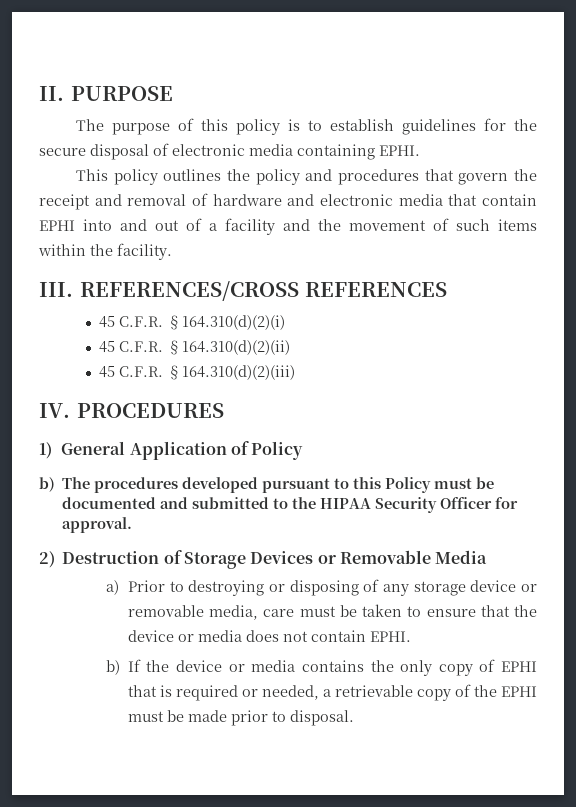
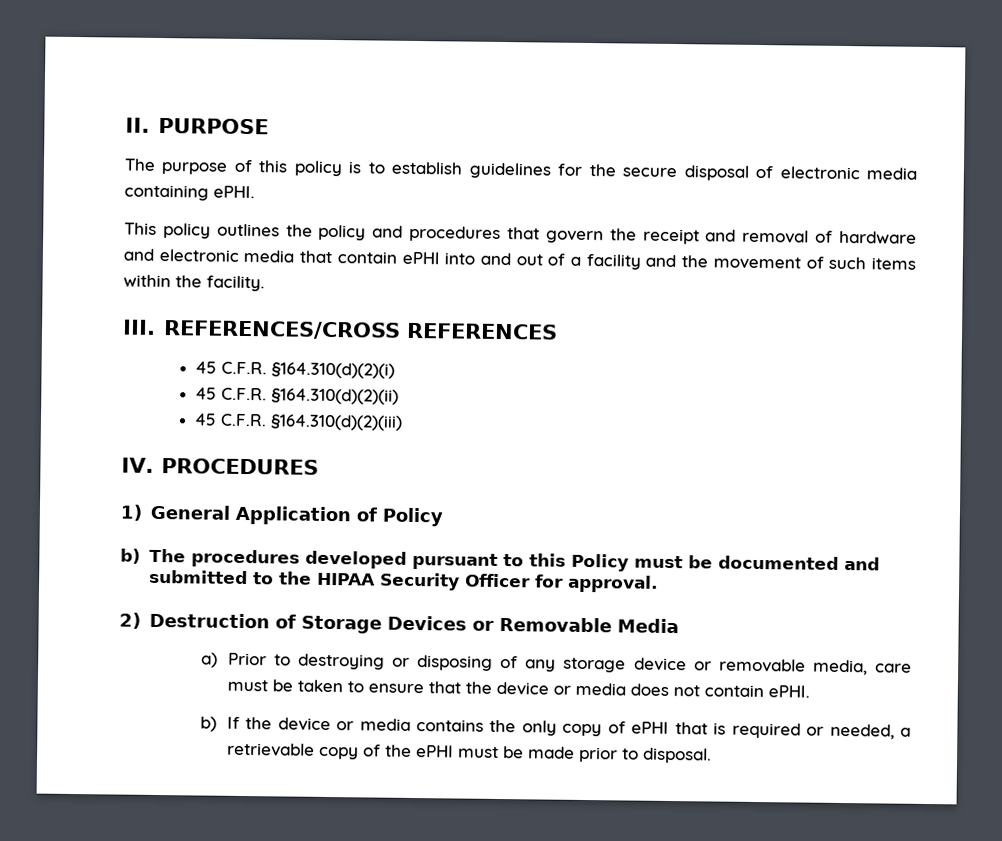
- The purpose of this policy is to establish guidelines for the secure disposal of electronic media containing EPHI.
+ The purpose of this policy is to establish guidelines for the secure disposal of electronic media containing ePHI.
- This policy outlines the policy and procedures that govern the receipt and removal of hardware and electronic media that contain EPHI into and out of a facility and the movement of such items within the facility.
+ This policy outlines the policy and procedures that govern the receipt and removal of hardware and electronic media that contain ePHI into and out of a facility and the movement of such items within the facility.
- a) Prior to destroying or disposing of any storage device or removable media, care must be taken to ensure that the device or media does not contain EPHI.
+ a) Prior to destroying or disposing of any storage device or removable media, care must be taken to ensure that the device or media does not contain ePHI.
- b) If the device or media contains the only copy of EPHI that is required or needed, a retrievable copy of the EPHI must be made prior to disposal.
+ b) If the device or media contains the only copy of ePHI that is required or needed, a retrievable copy of the ePHI must be made prior to disposal.

